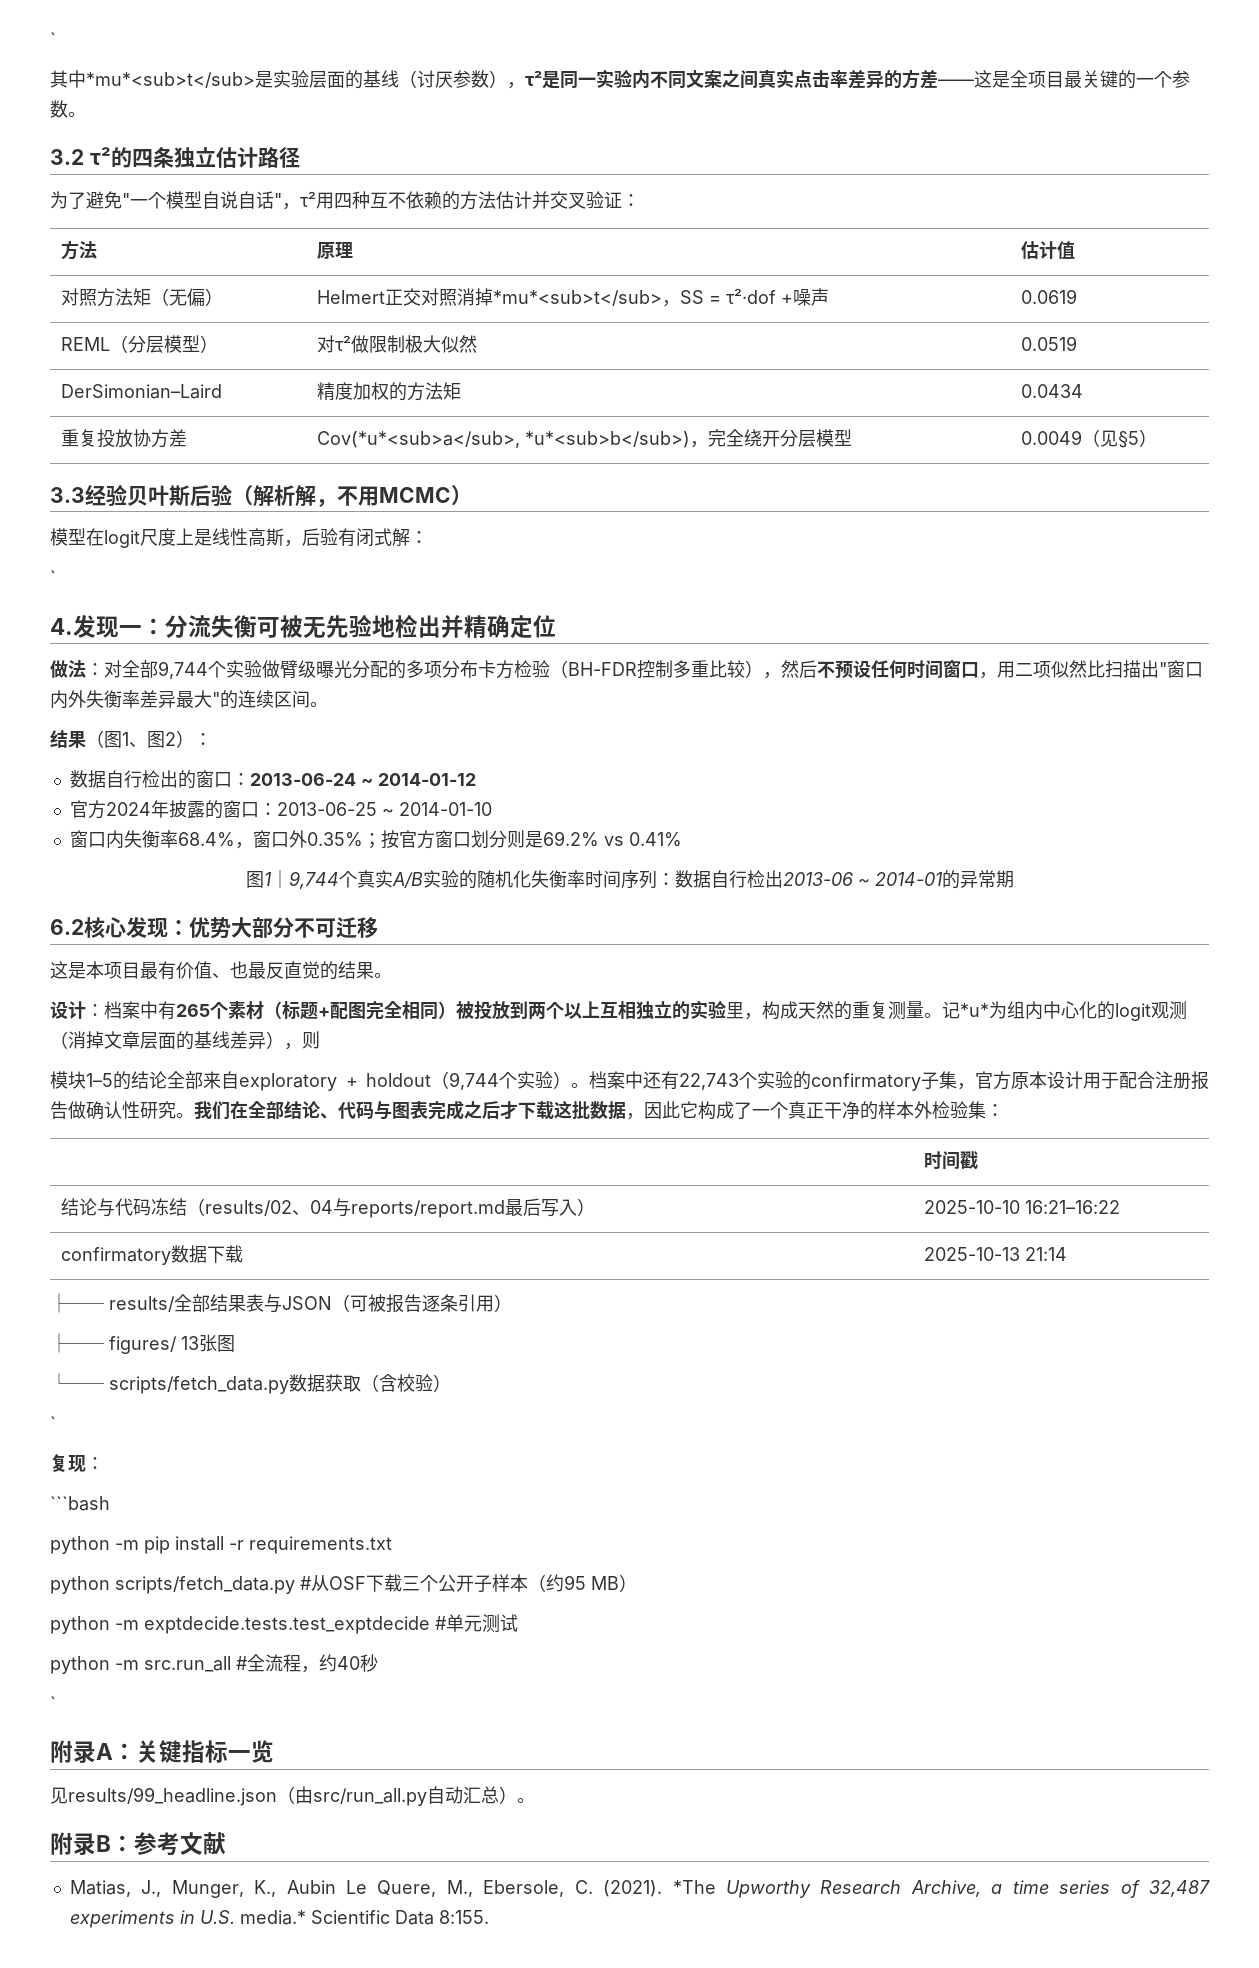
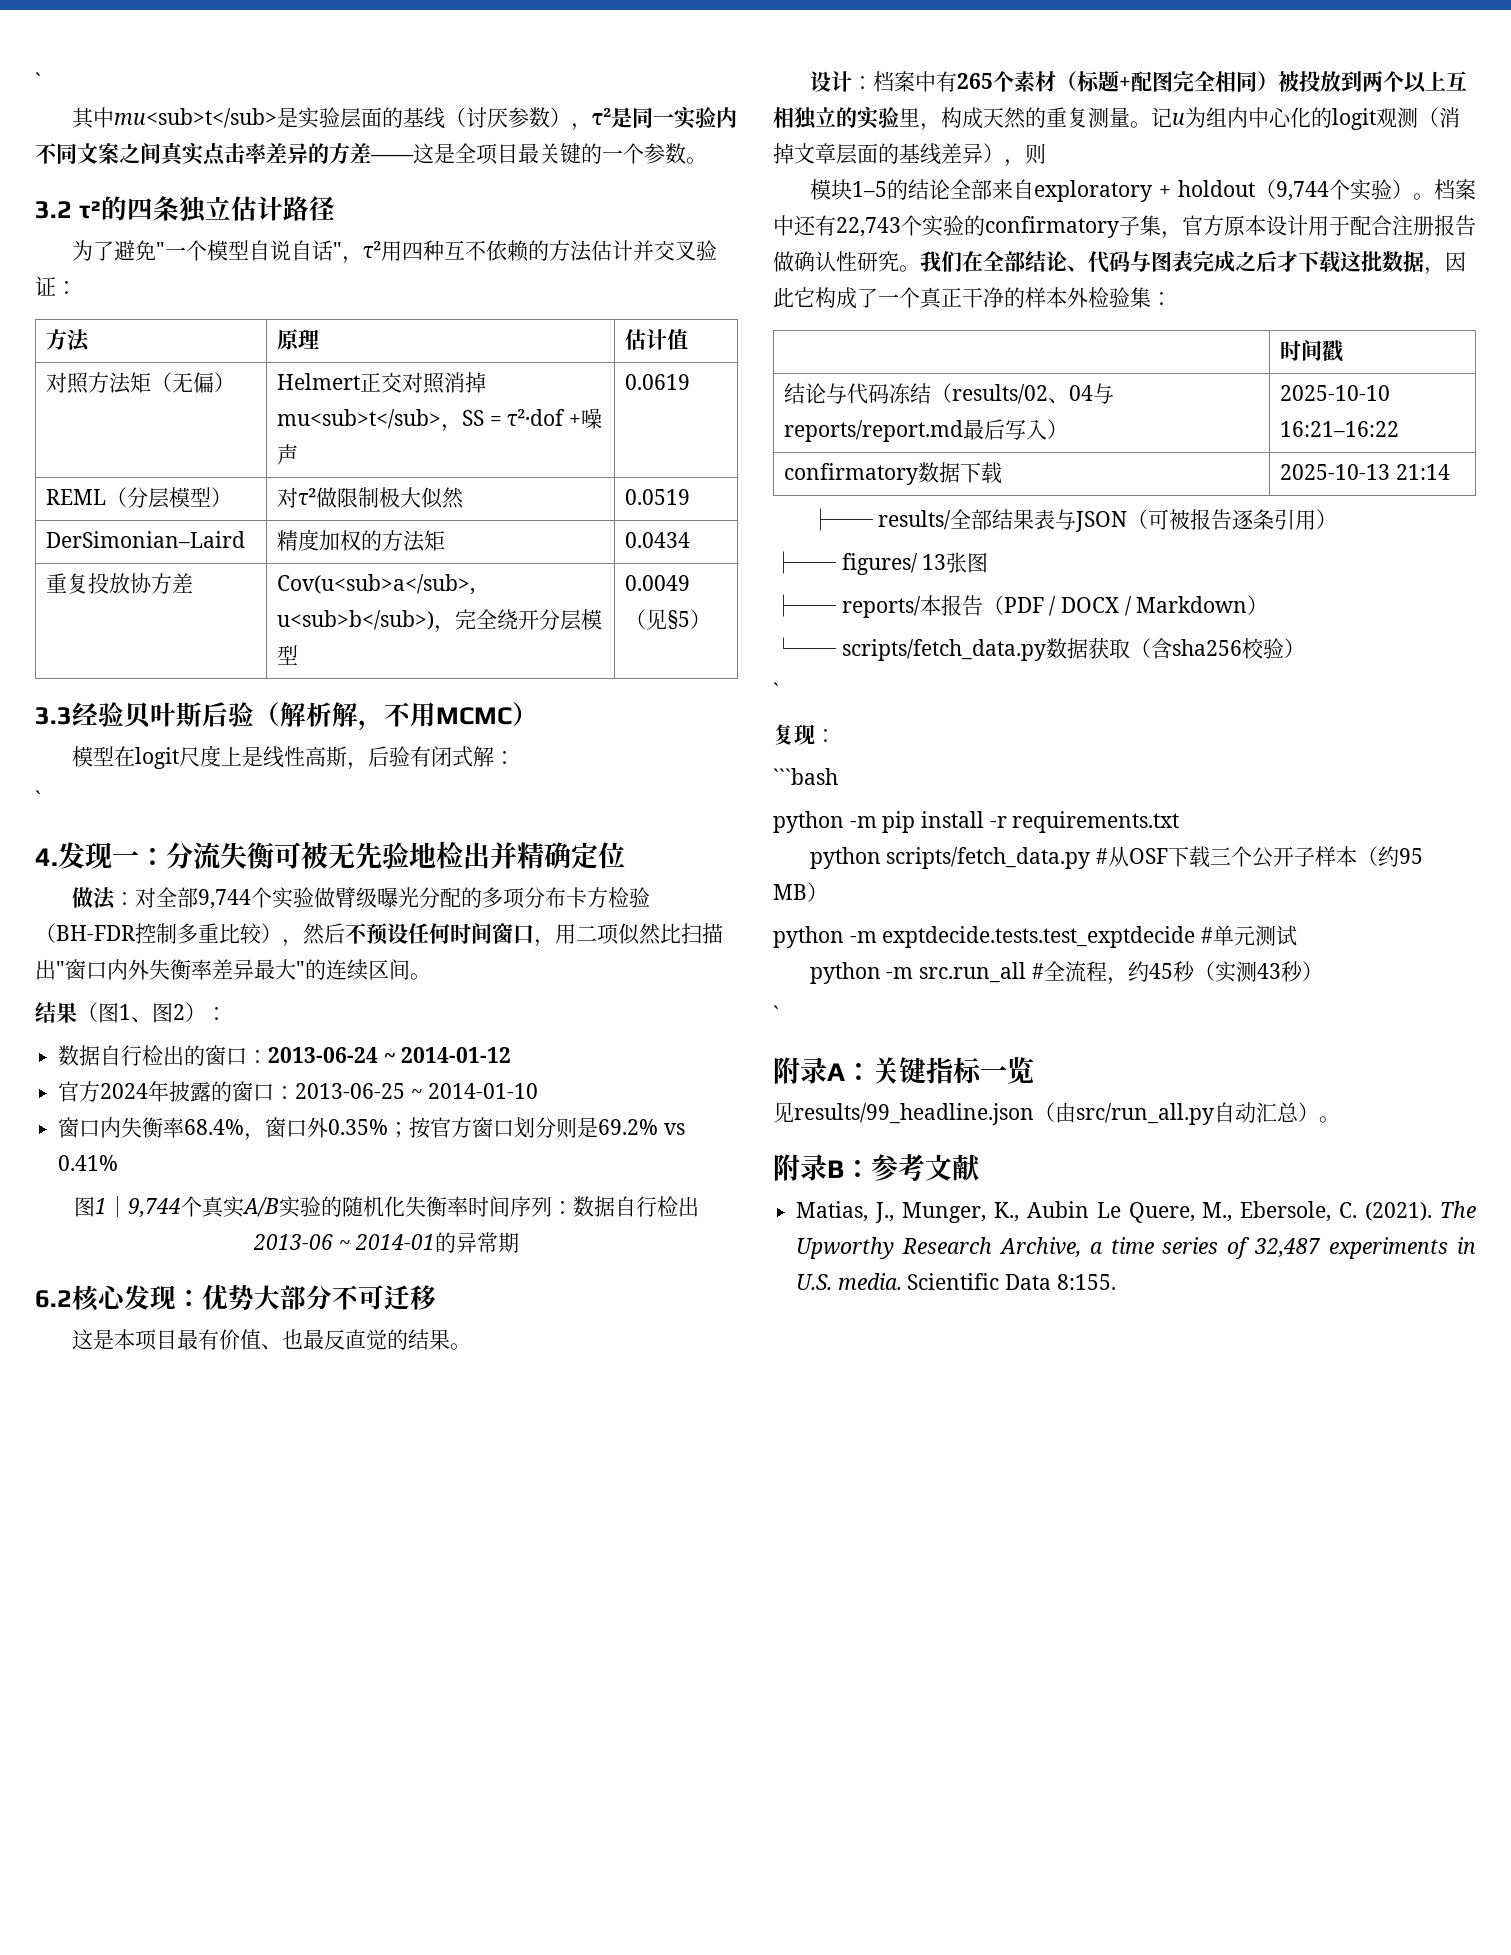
- 其中*mu*<sub>t</sub>是实验层面的基线（讨厌参数），τ²是同一实验内不同文案之间真实点击率差异的方差——这是全项目最关键的一个参数。
+ 其中mu<sub>t</sub>是实验层面的基线（讨厌参数），τ²是同一实验内不同文案之间真实点击率差异的方差——这是全项目最关键的一个参数。
- 对照方法矩（无偏） | Helmert正交对照消掉*mu*<sub>t</sub>，SS = τ²·dof +噪声 | 0.0619
+ 对照方法矩（无偏） | Helmert正交对照消掉mu<sub>t</sub>，SS = τ²·dof +噪声 | 0.0619
- 重复投放协方差 | Cov(*u*<sub>a</sub>, *u*<sub>b</sub>)，完全绕开分层模型 | 0.0049（见§5）
+ 重复投放协方差 | Cov(u<sub>a</sub>, u<sub>b</sub>)，完全绕开分层模型 | 0.0049（见§5）
- 记*u*为组内中心化的logit观测（消掉文章层面的基线差异），则
+ 记u为组内中心化的logit观测（消掉文章层面的基线差异），则
+ ├── reports/本报告（PDF / DOCX / Markdown）
- └── scripts/fetch_data.py数据获取（含校验）
+ └── scripts/fetch_data.py数据获取（含sha256校验）
- python -m src.run_all #全流程，约40秒
+ python -m src.run_all #全流程，约45秒（实测43秒）
- *The Upworthy Research Archive, a time series of 32,487 experiments in U.S. media.* Scientific Data 8:155.
+ The Upworthy Research Archive, a time series of 32,487 experiments in U.S. media. Scientific Data 8:155.

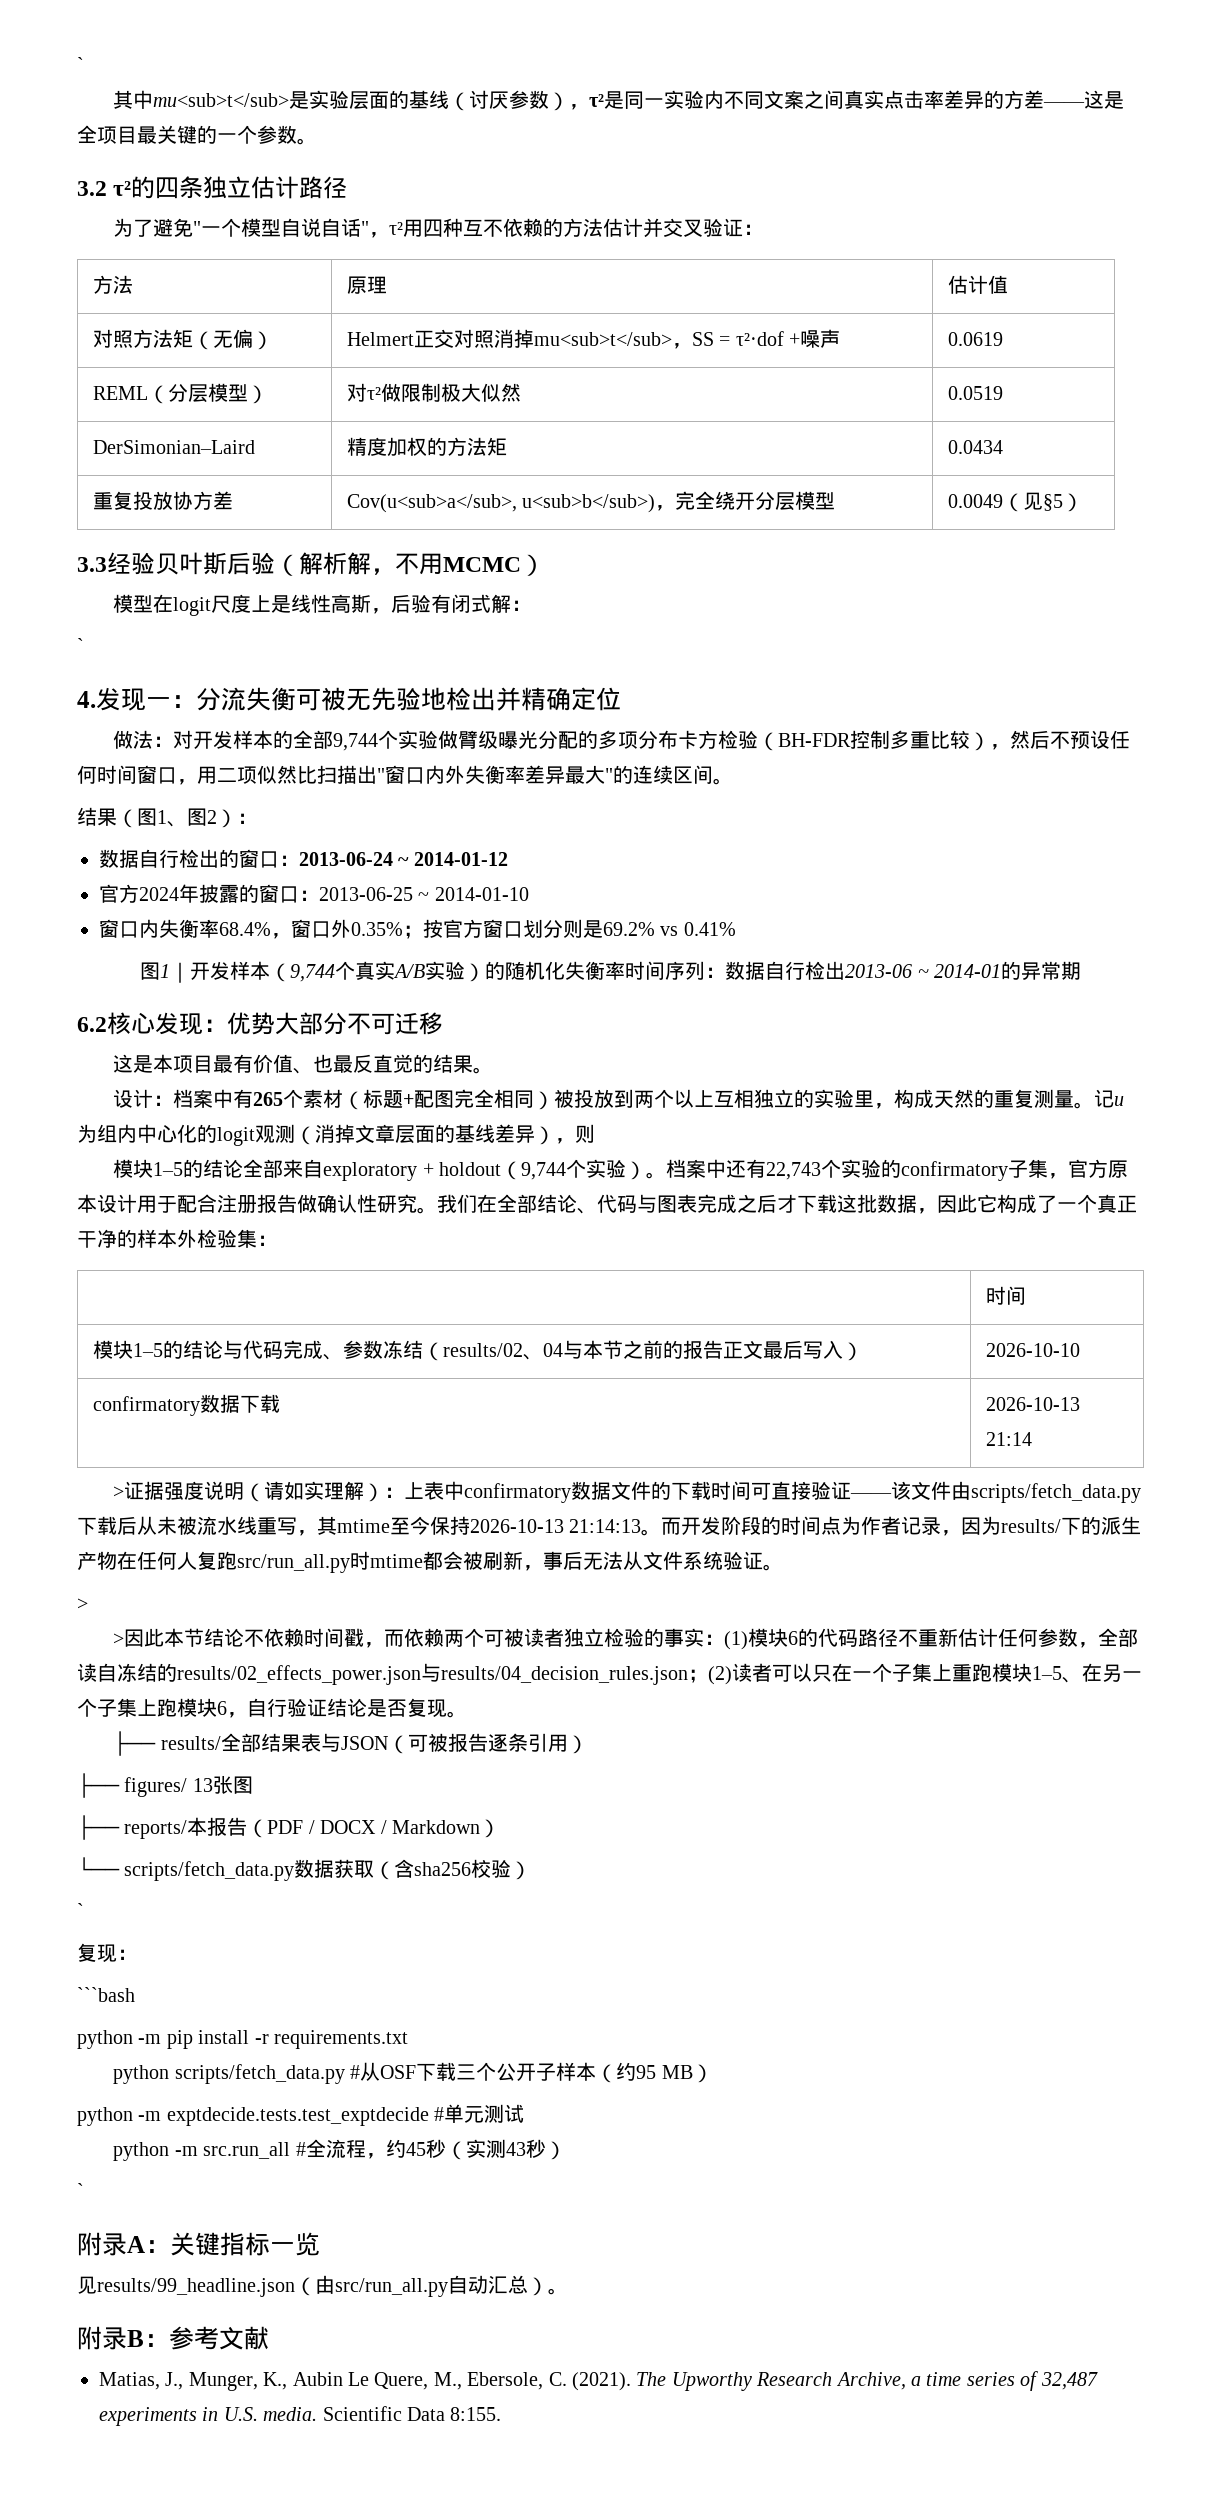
- 做法：对全部9,744个实验做臂级曝光分配的多项分布卡方检验（BH-FDR控制多重比较），然后不预设任何时间窗口，用二项似然比扫描出"窗口内外失衡率差异最大"的连续区间。
+ 做法：对开发样本的全部9,744个实验做臂级曝光分配的多项分布卡方检验（BH-FDR控制多重比较），然后不预设任何时间窗口，用二项似然比扫描出"窗口内外失衡率差异最大"的连续区间。
- 图1｜9,744个真实A/B实验的随机化失衡率时间序列：数据自行检出2013-06 ~ 2014-01的异常期
+ 图1｜开发样本（9,744个真实A/B实验）的随机化失衡率时间序列：数据自行检出2013-06 ~ 2014-01的异常期
- | 时间戳
- 结论与代码冻结（results/02、04与reports/report.md最后写入） | 2025-10-10 16:21–16:22
+ | 时间
+ 模块1–5的结论与代码完成、参数冻结（results/02、04与本节之前的报告正文最后写入） | 2026-10-10
- confirmatory数据下载 | 2025-10-13 21:14
+ confirmatory数据下载 | 2026-10-13 21:14
+ >证据强度说明（请如实理解）：上表中confirmatory数据文件的下载时间可直接验证——该文件由scripts/fetch_data.py下载后从未被流水线重写，其mtime至今保持2026-10-13 21:14:13。而开发阶段的时间点为作者记录，因为results/下的派生产物在任何人复跑src/run_all.py时mtime都会被刷新，事后无法从文件系统验证。
+ >
+ >因此本节结论不依赖时间戳，而依赖两个可被读者独立检验的事实：(1)模块6的代码路径不重新估计任何参数，全部读自冻结的results/02_effects_power.json与results/04_decision_rules.json；(2)读者可以只在一个子集上重跑模块1–5、在另一个子集上跑模块6，自行验证结论是否复现。

